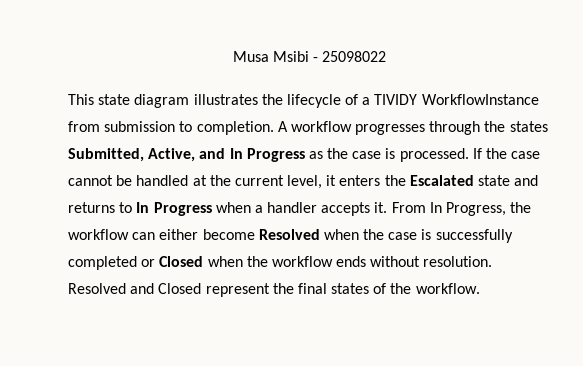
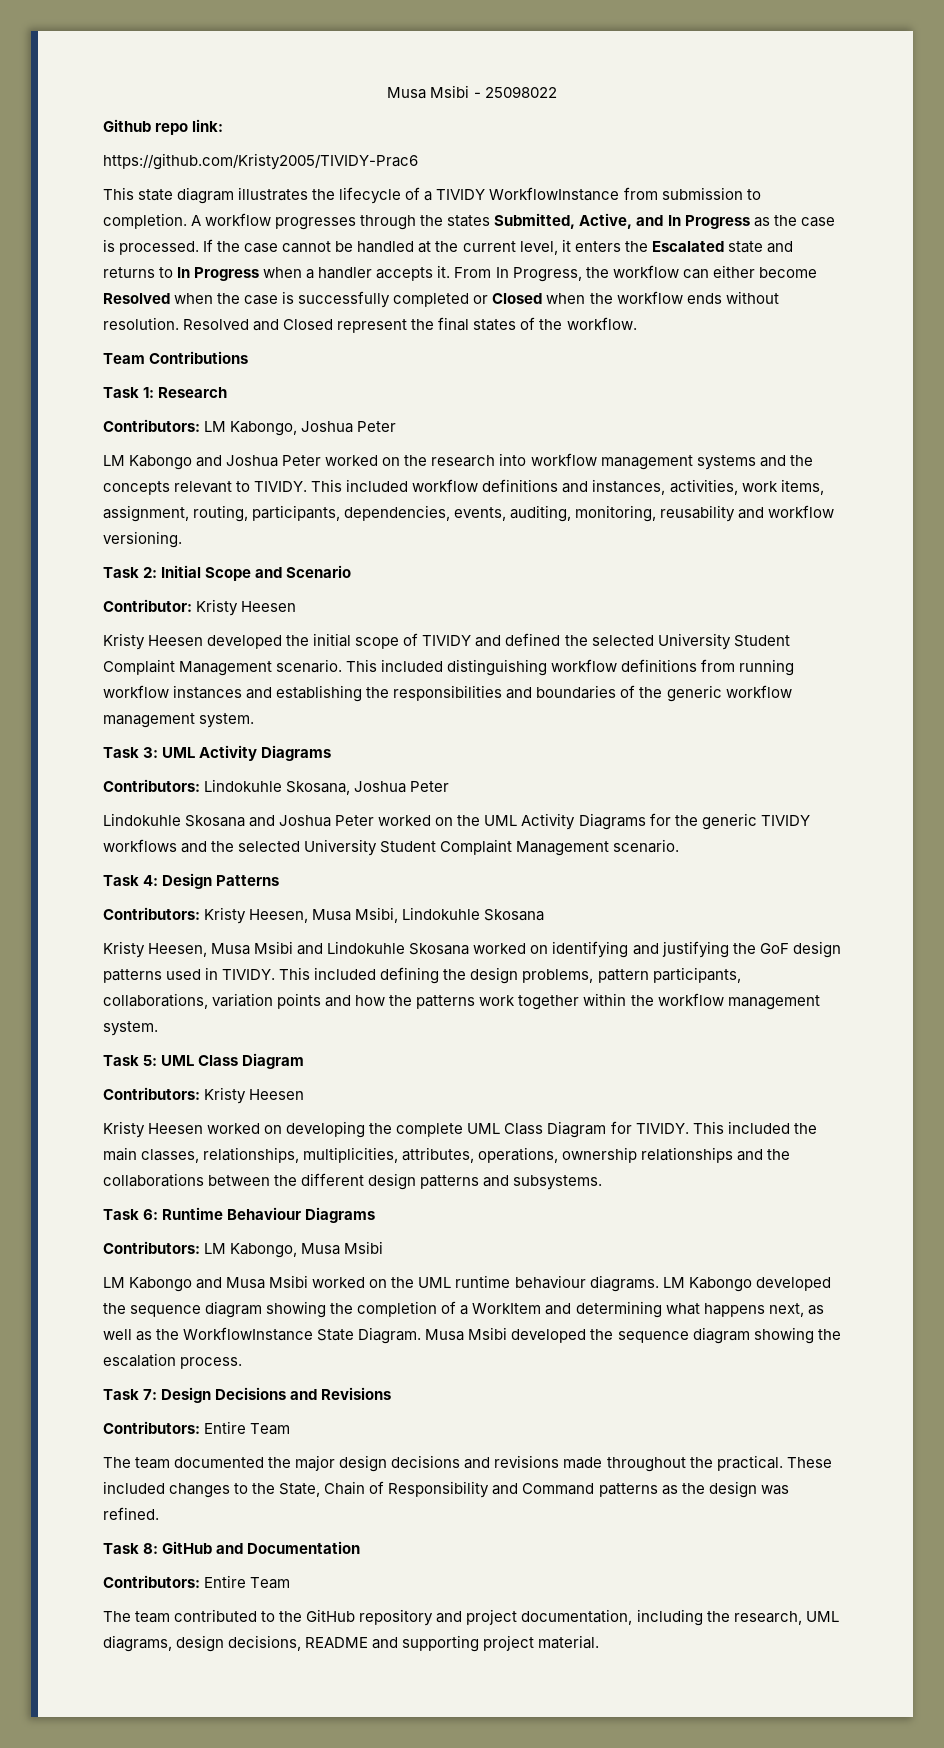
+ Github repo link:
+ https://github.com/Kristy2005/TIVIDY-Prac6
+ Team Contributions
+ Task 1: Research
+ Contributors: LM Kabongo, Joshua Peter
+ LM Kabongo and Joshua Peter worked on the research into workflow management systems and the concepts relevant to TIVIDY. This included workflow definitions and instances, activities, work items, assignment, routing, participants, dependencies, events, auditing, monitoring, reusability and workflow versioning.
+ Task 2: Initial Scope and Scenario
+ Contributor: Kristy Heesen
+ Kristy Heesen developed the initial scope of TIVIDY and defined the selected University Student Complaint Management scenario. This included distinguishing workflow definitions from running workflow instances and establishing the responsibilities and boundaries of the generic workflow management system.
+ Task 3: UML Activity Diagrams
+ Contributors: Lindokuhle Skosana, Joshua Peter
+ Lindokuhle Skosana and Joshua Peter worked on the UML Activity Diagrams for the generic TIVIDY workflows and the selected University Student Complaint Management scenario.
+ Task 4: Design Patterns
+ Contributors: Kristy Heesen, Musa Msibi, Lindokuhle Skosana
+ Kristy Heesen, Musa Msibi and Lindokuhle Skosana worked on identifying and justifying the GoF design patterns used in TIVIDY. This included defining the design problems, pattern participants, collaborations, variation points and how the patterns work together within the workflow management system.
+ Task 5: UML Class Diagram
+ Contributors: Kristy Heesen
+ Kristy Heesen worked on developing the complete UML Class Diagram for TIVIDY. This included the main classes, relationships, multiplicities, attributes, operations, ownership relationships and the collaborations between the different design patterns and subsystems.
+ Task 6: Runtime Behaviour Diagrams
+ Contributors: LM Kabongo, Musa Msibi
+ LM Kabongo and Musa Msibi worked on the UML runtime behaviour diagrams. LM Kabongo developed the sequence diagram showing the completion of a WorkItem and determining what happens next, as well as the WorkflowInstance State Diagram. Musa Msibi developed the sequence diagram showing the escalation process.
+ Task 7: Design Decisions and Revisions
+ Contributors: Entire Team
+ The team documented the major design decisions and revisions made throughout the practical. These included changes to the State, Chain of Responsibility and Command patterns as the design was refined.
+ Task 8: GitHub and Documentation
+ Contributors: Entire Team
+ The team contributed to the GitHub repository and project documentation, including the research, UML diagrams, design decisions, README and supporting project material.

